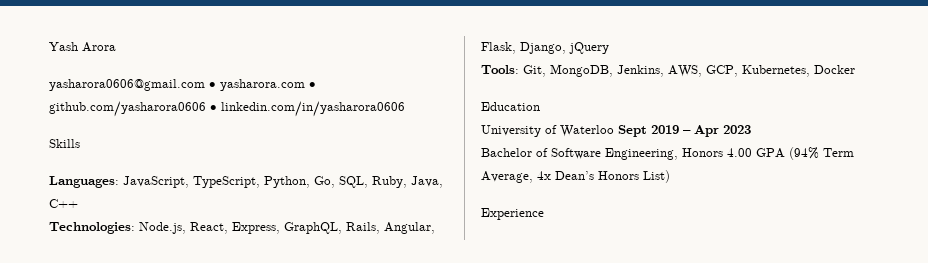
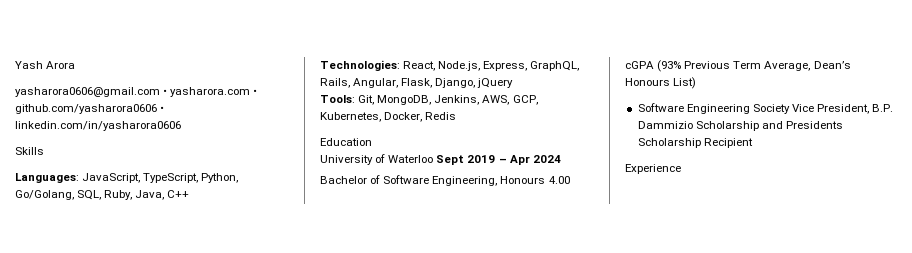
- Languages: JavaScript, TypeScript, Python, Go, SQL, Ruby, Java, C++
+ Languages: JavaScript, TypeScript, Python, Go/Golang, SQL, Ruby, Java, C++
- Technologies: Node.js, React, Express, GraphQL, Rails, Angular, Flask, Django, jQuery
+ Technologies: React, Node.js, Express, GraphQL, Rails, Angular, Flask, Django, jQuery
- Tools: Git, MongoDB, Jenkins, AWS, GCP, Kubernetes, Docker
+ Tools: Git, MongoDB, Jenkins, AWS, GCP, Kubernetes, Docker, Redis
- University of Waterloo Sept 2019 – Apr 2023
+ University of Waterloo Sept 2019 – Apr 2024
- Bachelor of Software Engineering, Honors 4.00 GPA (94% Term Average, 4x Dean’s Honors List)
+ Bachelor of Software Engineering, Honours 4.00 cGPA (93% Previous Term Average, Dean’s Honours List)
+ Software Engineering Society Vice President, B.P. Dammizio Scholarship and Presidents Scholarship Recipient

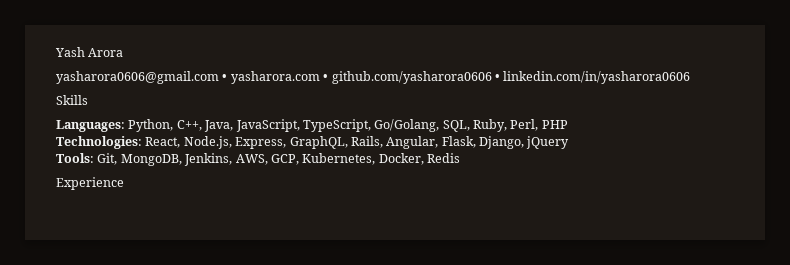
- Languages: JavaScript, TypeScript, Python, Go/Golang, SQL, Ruby, Java, C++
+ Languages: Python, C++, Java, JavaScript, TypeScript, Go/Golang, SQL, Ruby, Perl, PHP
- Education
- University of Waterloo Sept 2019 – Apr 2024
- Bachelor of Software Engineering, Honours 4.00 cGPA (93% Previous Term Average, Dean’s Honours List)
- Software Engineering Society Vice President, B.P. Dammizio Scholarship and Presidents Scholarship Recipient

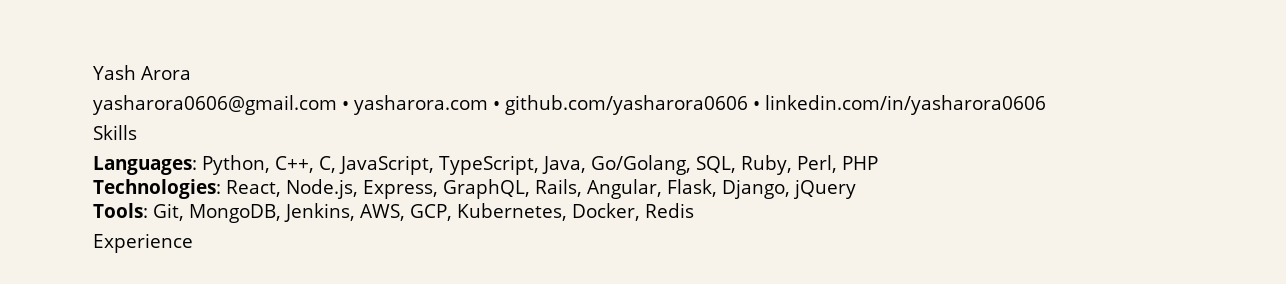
- Languages: Python, C++, Java, JavaScript, TypeScript, Go/Golang, SQL, Ruby, Perl, PHP
+ Languages: Python, C++, C, JavaScript, TypeScript, Java, Go/Golang, SQL, Ruby, Perl, PHP

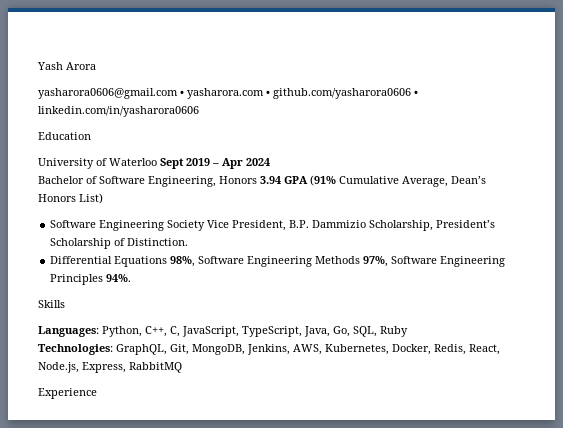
+ Education
+ University of Waterloo Sept 2019 – Apr 2024
+ Bachelor of Software Engineering, Honors 3.94 GPA (91% Cumulative Average, Dean’s Honors List)
+ Software Engineering Society Vice President, B.P. Dammizio Scholarship, President’s Scholarship of Distinction.
+ Differential Equations 98%, Software Engineering Methods 97%, Software Engineering Principles 94%.
- Languages: Python, C++, C, JavaScript, TypeScript, Java, Go/Golang, SQL, Ruby, Perl, PHP
- Technologies: React, Node.js, Express, GraphQL, Rails, Angular, Flask, Django, jQuery
- Tools: Git, MongoDB, Jenkins, AWS, GCP, Kubernetes, Docker, Redis
+ Languages: Python, C++, C, JavaScript, TypeScript, Java, Go, SQL, Ruby
+ Technologies: GraphQL, Git, MongoDB, Jenkins, AWS, Kubernetes, Docker, Redis, React, Node.js, Express, RabbitMQ

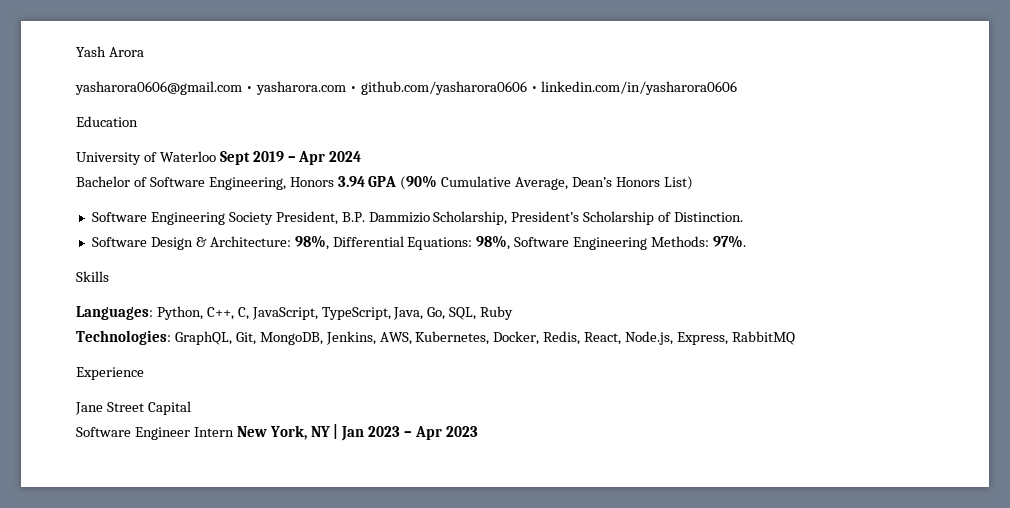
- Bachelor of Software Engineering, Honors 3.94 GPA (91% Cumulative Average, Dean’s Honors List)
+ Bachelor of Software Engineering, Honors 3.94 GPA (90% Cumulative Average, Dean’s Honors List)
- Software Engineering Society Vice President, B.P. Dammizio Scholarship, President’s Scholarship of Distinction.
+ Software Engineering Society President, B.P. Dammizio Scholarship, President’s Scholarship of Distinction.
- Differential Equations 98%, Software Engineering Methods 97%, Software Engineering Principles 94%.
+ Software Design & Architecture: 98%, Differential Equations: 98%, Software Engineering Methods: 97%.
+ Jane Street Capital
+ Software Engineer Intern New York, NY | Jan 2023 – Apr 2023

